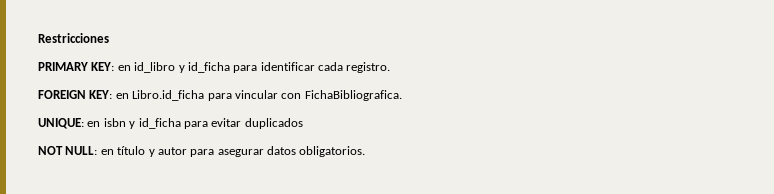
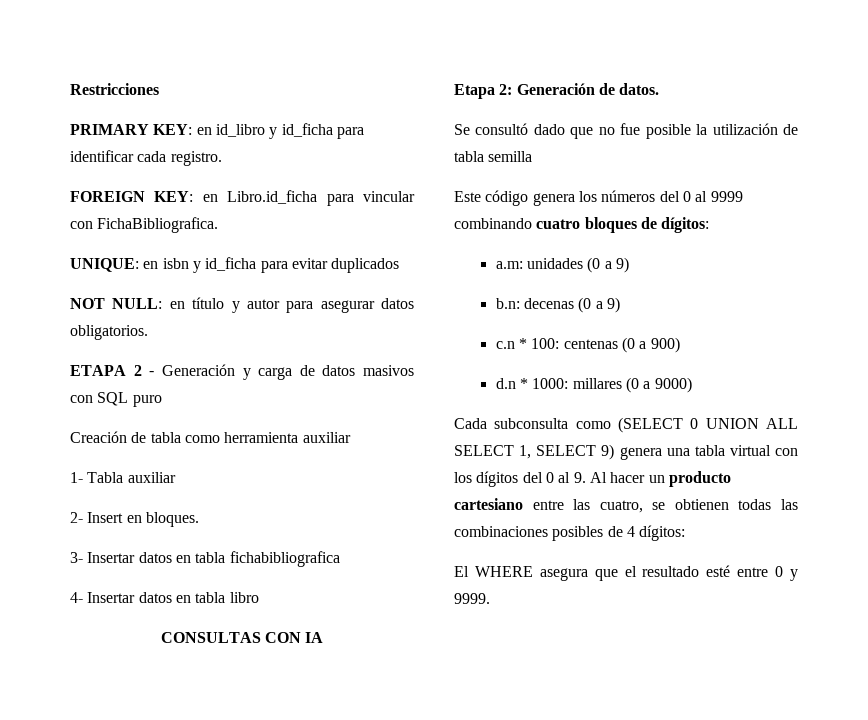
+ ETAPA 2 - Generación y carga de datos masivos con SQL puro
+ Creación de tabla como herramienta auxiliar
+ 1- Tabla auxiliar
+ 2- Insert en bloques.
+ 3- Insertar datos en tabla fichabibliografica
+ 4- Insertar datos en tabla libro
+ CONSULTAS CON IA
+ Etapa 2: Generación de datos.
+ Se consultó dado que no fue posible la utilización de tabla semilla
+ Este código genera los números del 0 al 9999 combinando cuatro bloques de dígitos:
+ a.m: unidades (0 a 9)
+ b.n: decenas (0 a 9)
+ c.n * 100: centenas (0 a 900)
+ d.n * 1000: millares (0 a 9000)
+ Cada subconsulta como (SELECT 0 UNION ALL SELECT 1, SELECT 9) genera una tabla virtual con los dígitos del 0 al 9. Al hacer un producto cartesiano entre las cuatro, se obtienen todas las combinaciones posibles de 4 dígitos:
+ El WHERE asegura que el resultado esté entre 0 y 9999.

